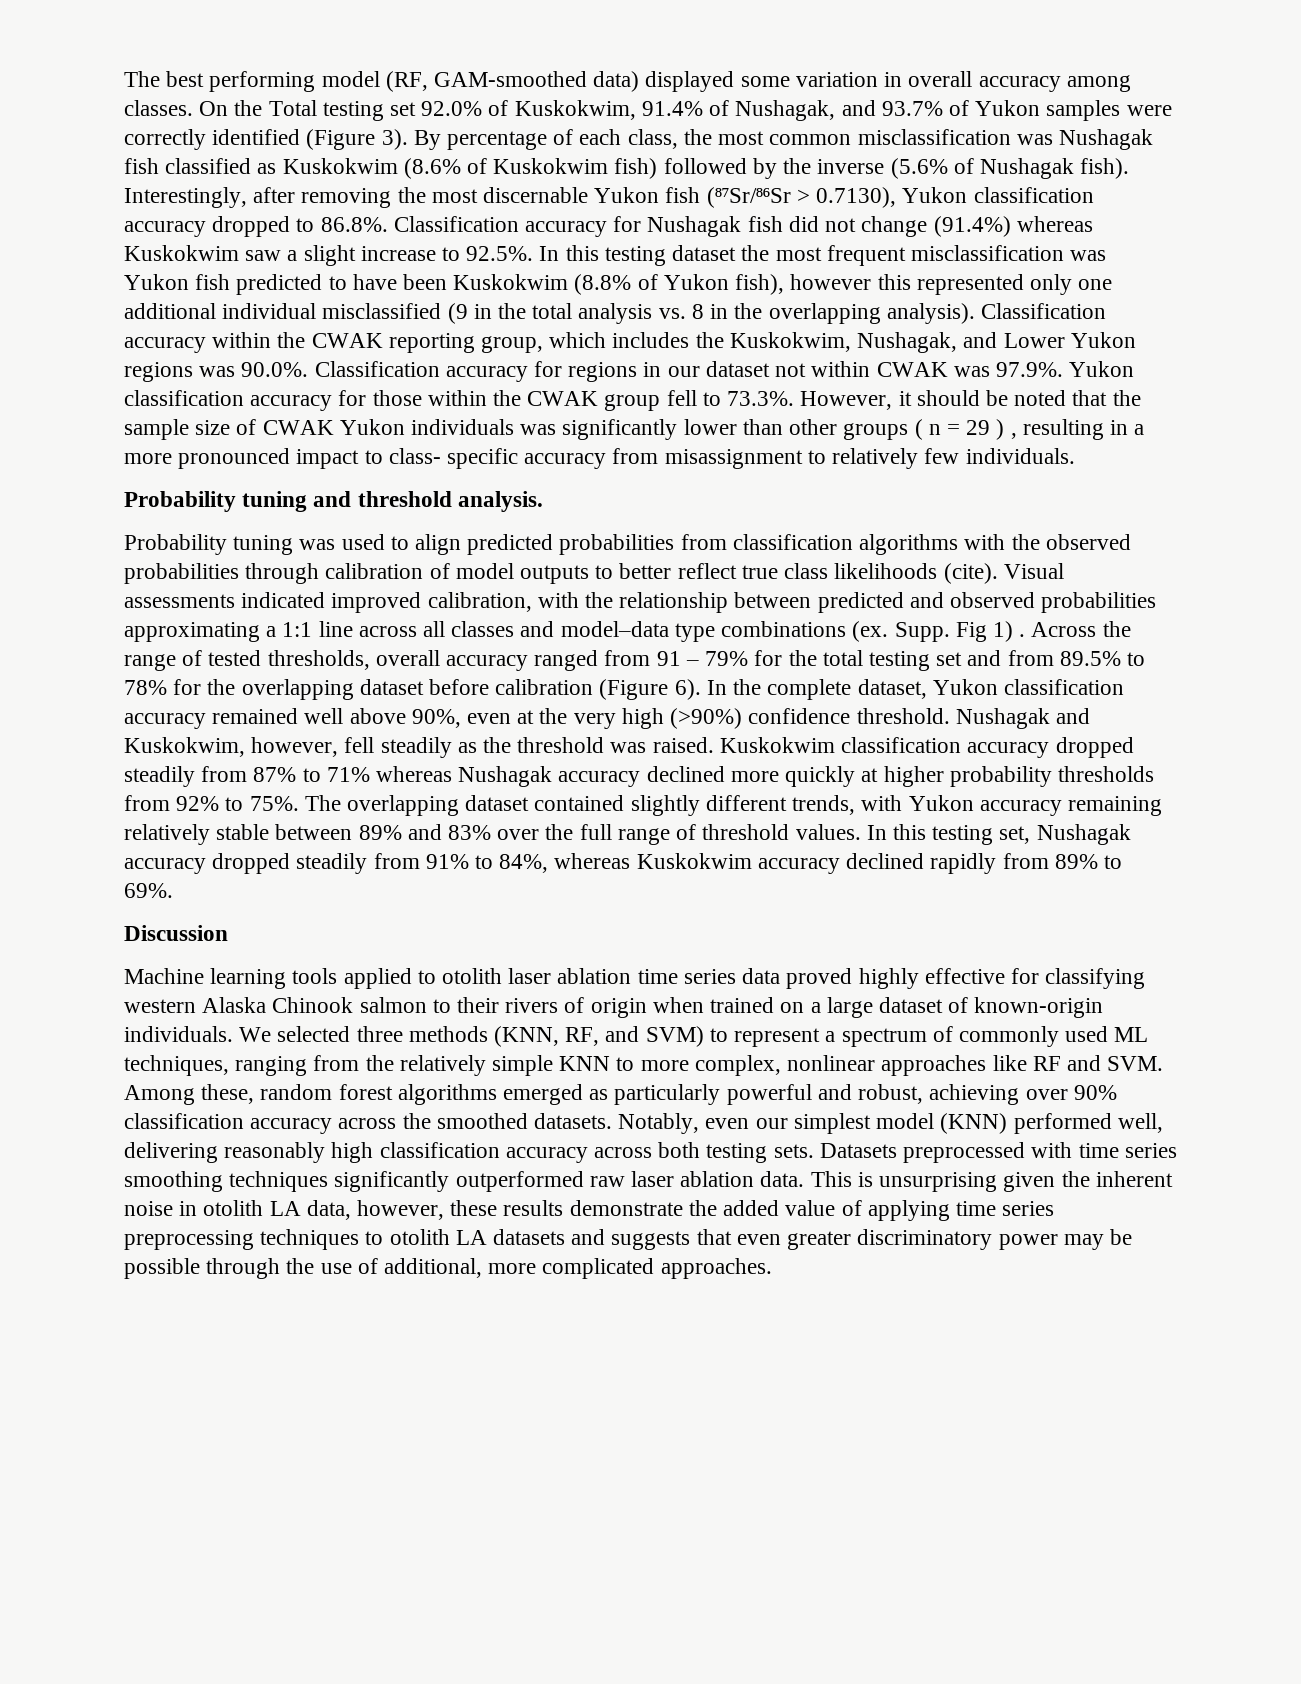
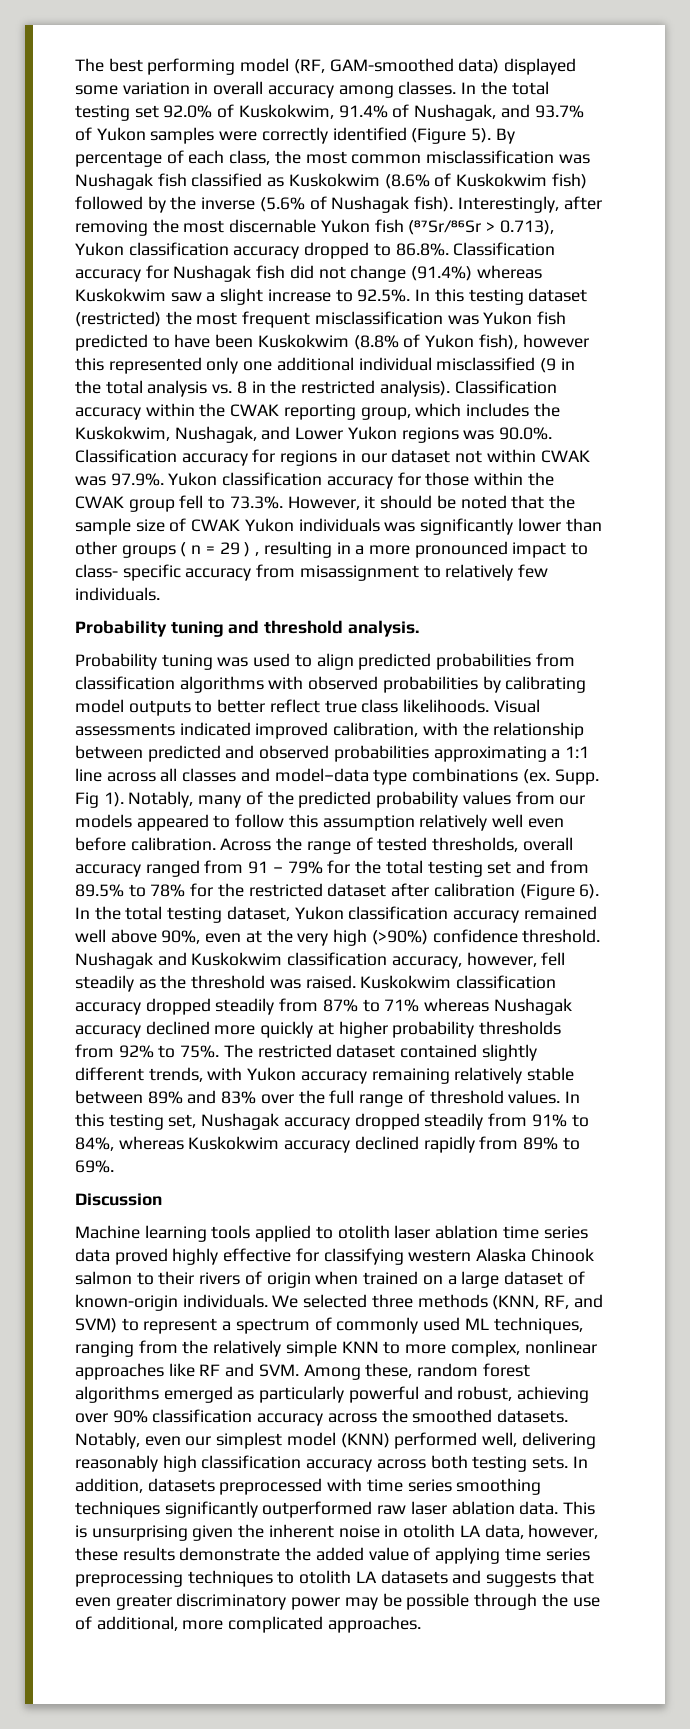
- On the Total testing set 92.0% of Kuskokwim, 91.4% of Nushagak, and 93.7% of Yukon samples were correctly identified (Figure 3).
+ In the total testing set 92.0% of Kuskokwim, 91.4% of Nushagak, and 93.7% of Yukon samples were correctly identified (Figure 5).
- Interestingly, after removing the most discernable Yukon fish (⁸⁷Sr/⁸⁶Sr > 0.7130), Yukon classification accuracy dropped to 86.8%. Classification accuracy for Nushagak fish did not change (91.4%) whereas Kuskokwim saw a slight increase to 92.5%. In this testing dataset the most frequent misclassification was Yukon fish predicted to have been Kuskokwim (8.8% of Yukon fish), however this represented only one additional individual misclassified (9 in the total analysis vs. 8 in the overlapping analysis).
+ Interestingly, after removing the most discernable Yukon fish (⁸⁷Sr/⁸⁶Sr > 0.713), Yukon classification accuracy dropped to 86.8%. Classification accuracy for Nushagak fish did not change (91.4%) whereas Kuskokwim saw a slight increase to 92.5%. In this testing dataset (restricted) the most frequent misclassification was Yukon fish predicted to have been Kuskokwim (8.8% of Yukon fish), however this represented only one additional individual misclassified (9 in the total analysis vs. 8 in the restricted analysis).
- Probability tuning was used to align predicted probabilities from classification algorithms with the observed probabilities through calibration of model outputs to better reflect true class likelihoods (cite).
+ Probability tuning was used to align predicted probabilities from classification algorithms with observed probabilities by calibrating model outputs to better reflect true class likelihoods.
- Fig 1) .
+ Fig 1). Notably, many of the predicted probability values from our models appeared to follow this assumption relatively well even before calibration.
- Across the range of tested thresholds, overall accuracy ranged from 91 – 79% for the total testing set and from 89.5% to 78% for the overlapping dataset before calibration (Figure 6).
+ Across the range of tested thresholds, overall accuracy ranged from 91 – 79% for the total testing set and from 89.5% to 78% for the restricted dataset after calibration (Figure 6).
- In the complete dataset, Yukon classification accuracy remained well above 90%, even at the very high (>90%) confidence threshold.
+ In the total testing dataset, Yukon classification accuracy remained well above 90%, even at the very high (>90%) confidence threshold.
- Nushagak and Kuskokwim, however, fell steadily as the threshold was raised.
+ Nushagak and Kuskokwim classification accuracy, however, fell steadily as the threshold was raised.
- The overlapping dataset contained slightly different trends, with Yukon accuracy remaining relatively stable between 89% and 83% over the full range of threshold values.
+ The restricted dataset contained slightly different trends, with Yukon accuracy remaining relatively stable between 89% and 83% over the full range of threshold values.
- Datasets preprocessed with time series smoothing techniques significantly outperformed raw laser ablation data.
+ In addition, datasets preprocessed with time series smoothing techniques significantly outperformed raw laser ablation data.

